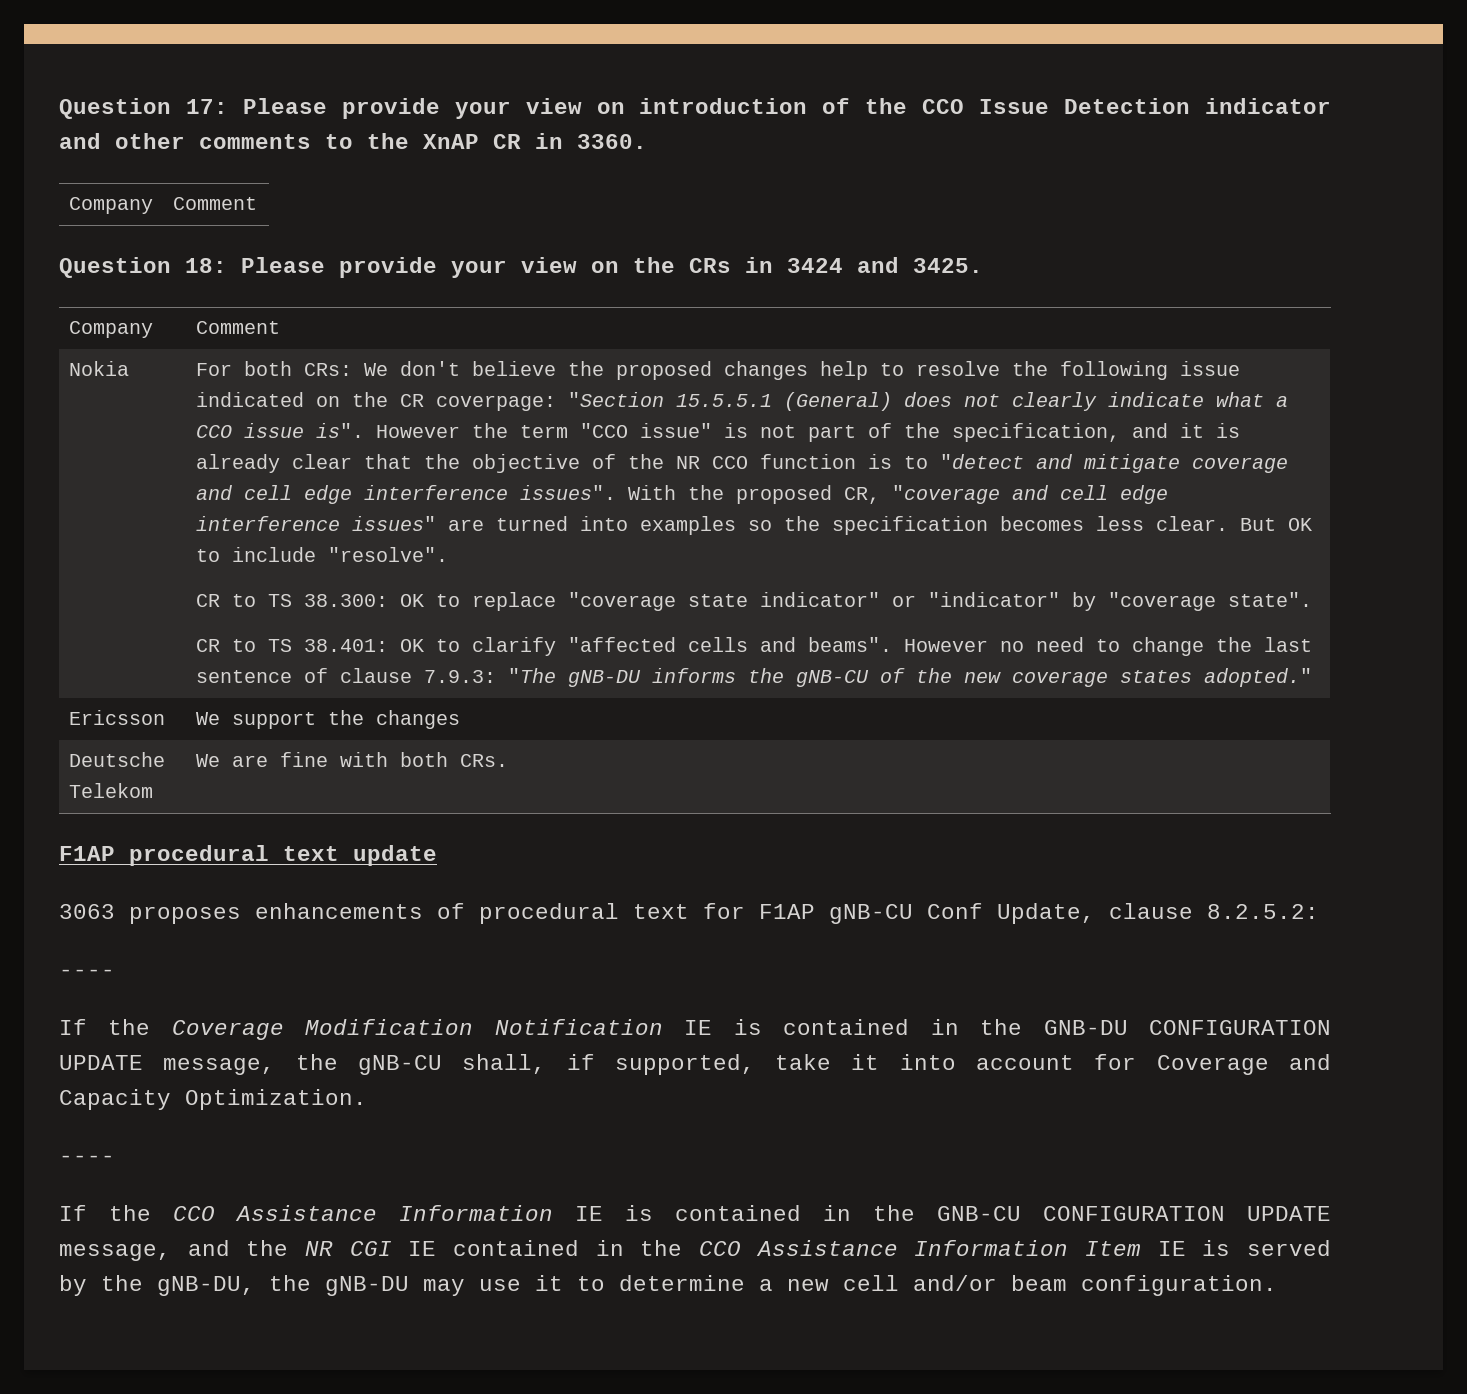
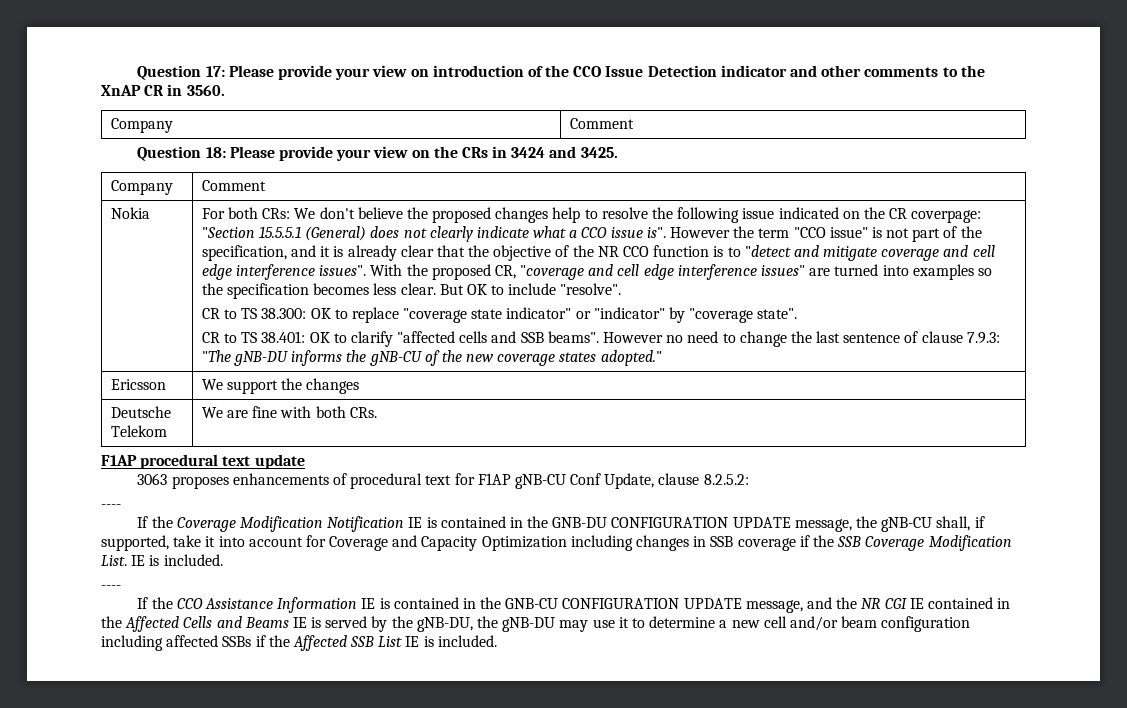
- Question 17: Please provide your view on introduction of the CCO Issue Detection indicator and other comments to the XnAP CR in 3360.
+ Question 17: Please provide your view on introduction of the CCO Issue Detection indicator and other comments to the XnAP CR in 3560.
- CR to TS 38.401: OK to clarify "affected cells and beams".
+ CR to TS 38.401: OK to clarify "affected cells and SSB beams".
- If the Coverage Modification Notification IE is contained in the GNB-DU CONFIGURATION UPDATE message, the gNB-CU shall, if supported, take it into account for Coverage and Capacity Optimization.
+ If the Coverage Modification Notification IE is contained in the GNB-DU CONFIGURATION UPDATE message, the gNB-CU shall, if supported, take it into account for Coverage and Capacity Optimization including changes in SSB coverage if the SSB Coverage Modification List. IE is included.
- If the CCO Assistance Information IE is contained in the GNB-CU CONFIGURATION UPDATE message, and the NR CGI IE contained in the CCO Assistance Information Item IE is served by the gNB-DU, the gNB-DU may use it to determine a new cell and/or beam configuration.
+ If the CCO Assistance Information IE is contained in the GNB-CU CONFIGURATION UPDATE message, and the NR CGI IE contained in the Affected Cells and Beams IE is served by the gNB-DU, the gNB-DU may use it to determine a new cell and/or beam configuration including affected SSBs if the Affected SSB List IE is included.

